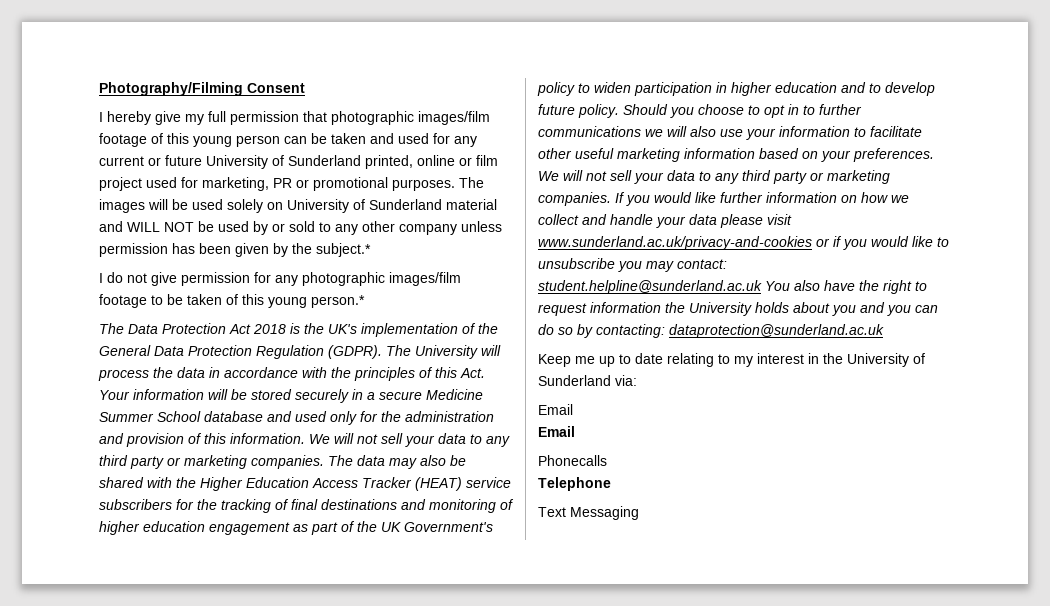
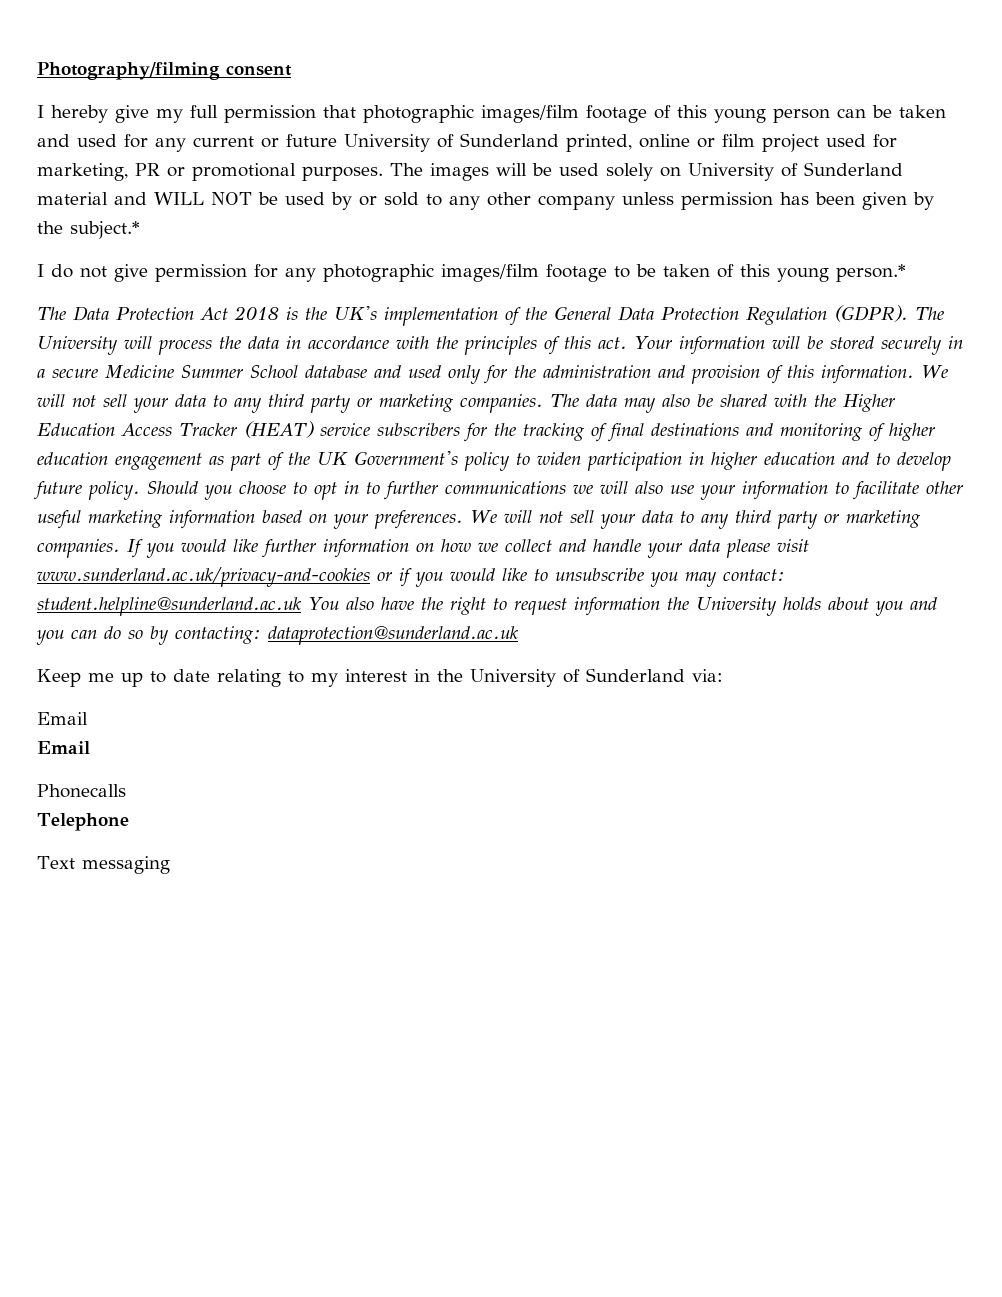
- Photography/Filming Consent
+ Photography/filming consent
- The University will process the data in accordance with the principles of this Act. Your information will be stored securely in a secure Medicine Summer School database and used only for the administration and provision of this information.
+ The University will process the data in accordance with the principles of this act. Your information will be stored securely in a secure Medicine Summer School database and used only for the administration and provision of this information.
- Text Messaging
+ Text messaging

